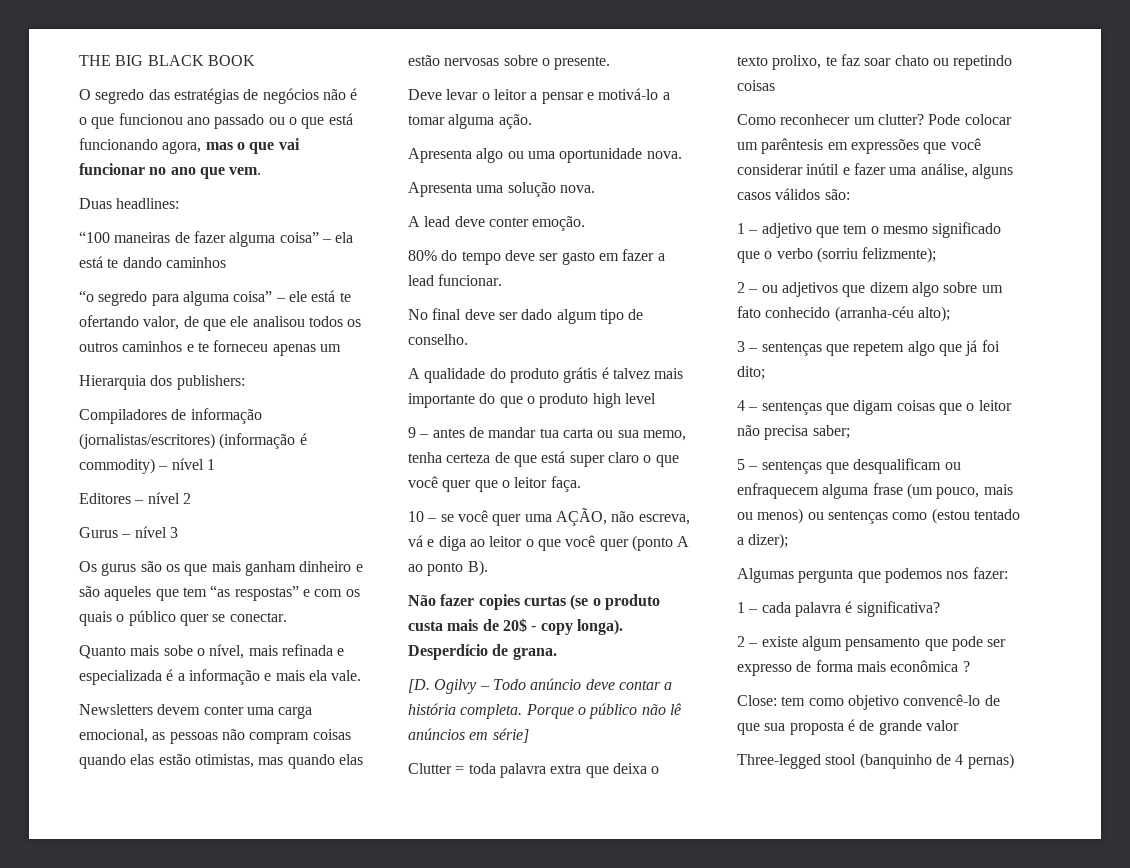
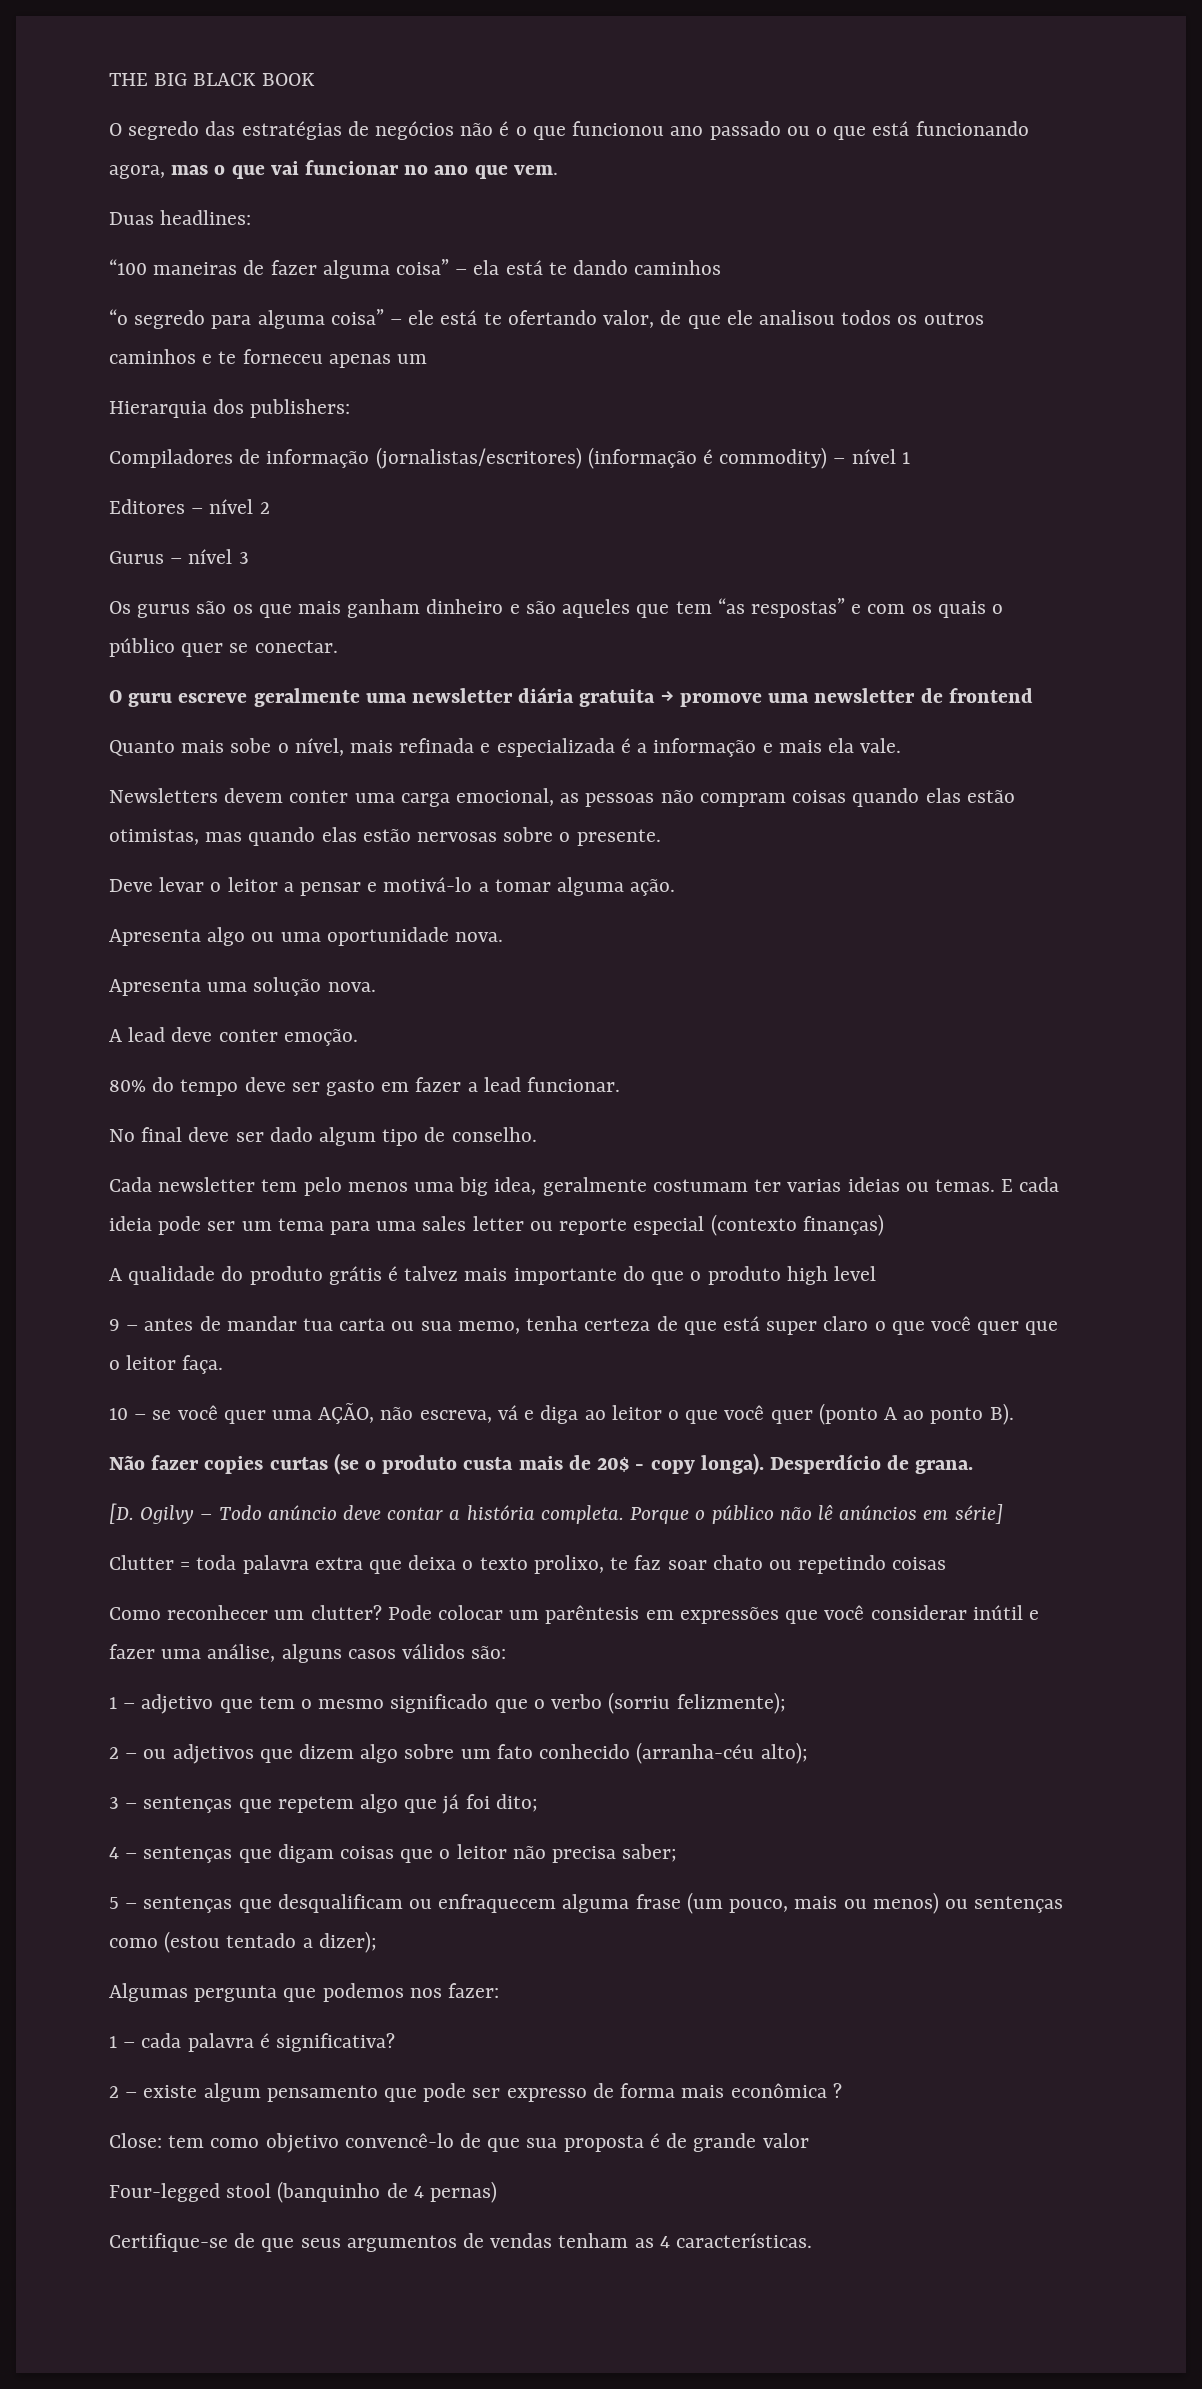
+ O guru escreve geralmente uma newsletter diária gratuita → promove uma newsletter de frontend
+ Cada newsletter tem pelo menos uma big idea, geralmente costumam ter varias ideias ou temas. E cada ideia pode ser um tema para uma sales letter ou reporte especial (contexto finanças)
- Three-legged stool (banquinho de 4 pernas)
+ Four-legged stool (banquinho de 4 pernas)
+ Certifique-se de que seus argumentos de vendas tenham as 4 características.

